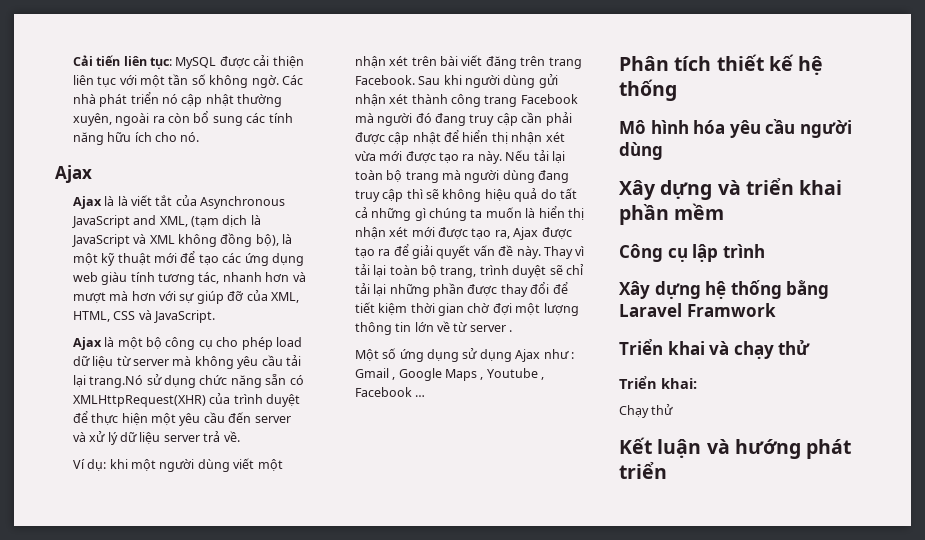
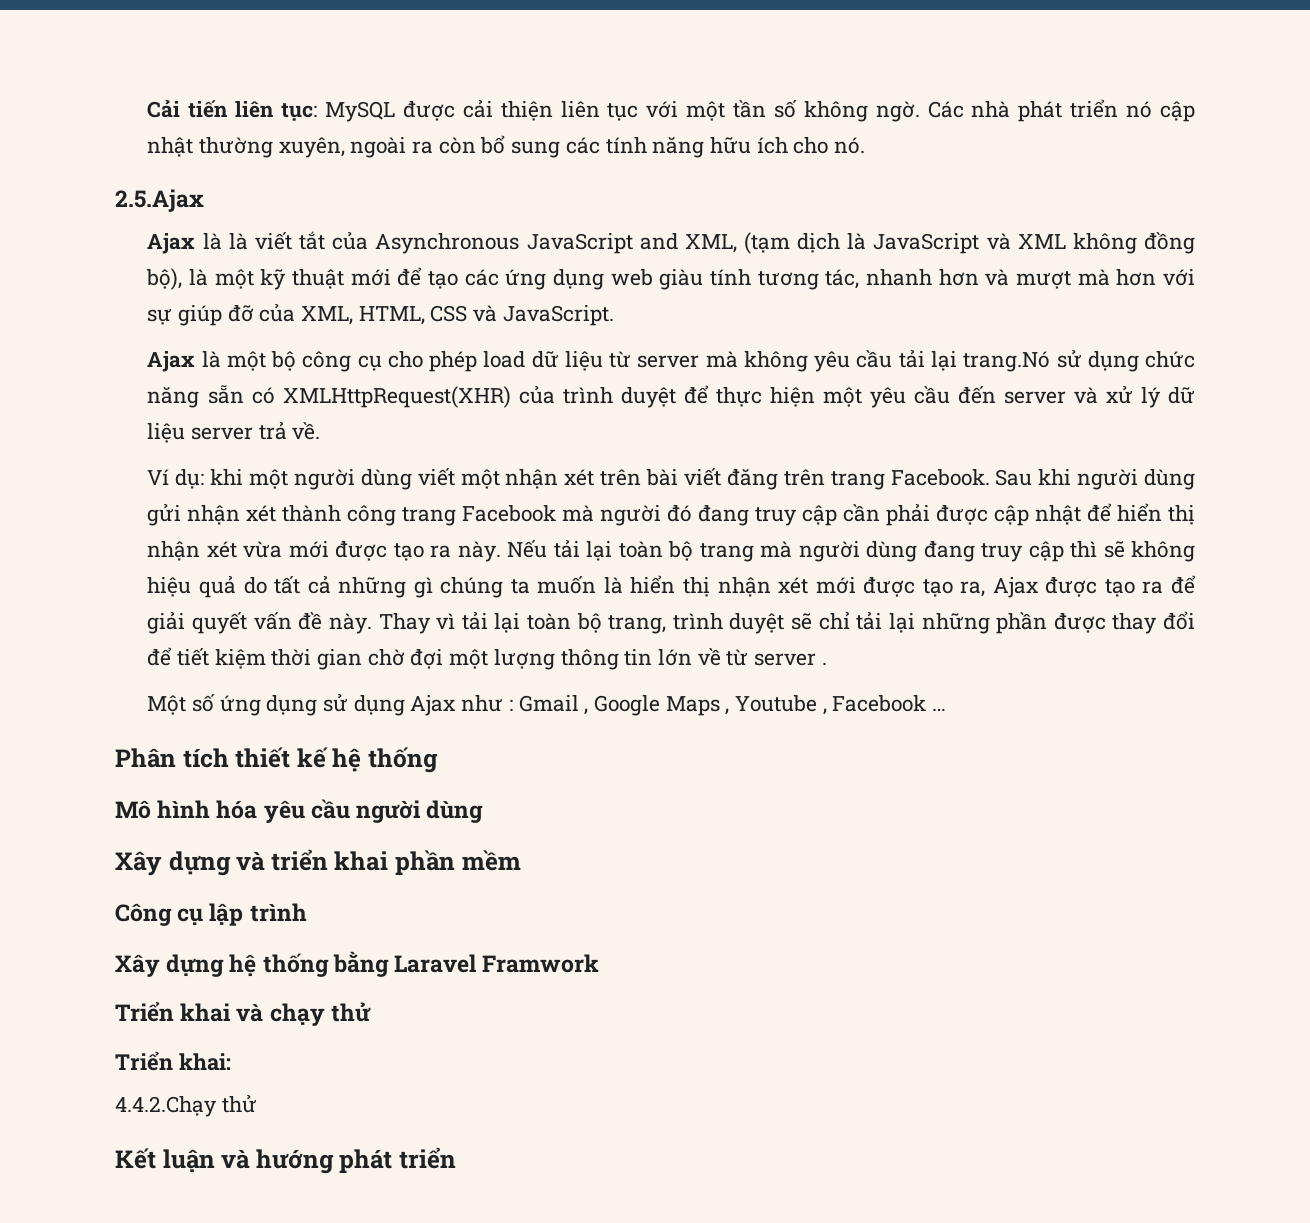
  Các nhà phát triển nó cập nhật thường xuyên, ngoài ra còn bổ sung các tính năng hữu ích cho nó.
- Ajax
+ 2.5.Ajax
- Chạy thử
+ 4.4.2.Chạy thử

